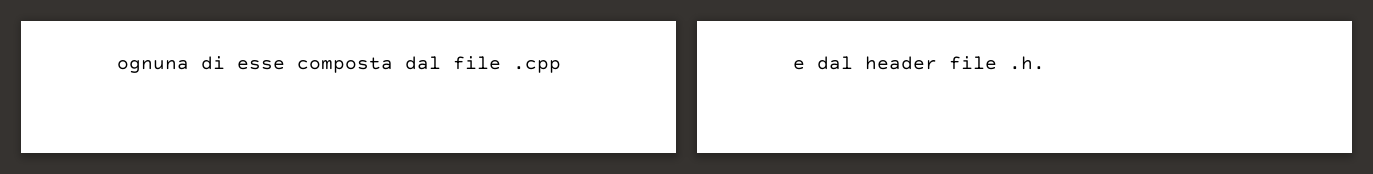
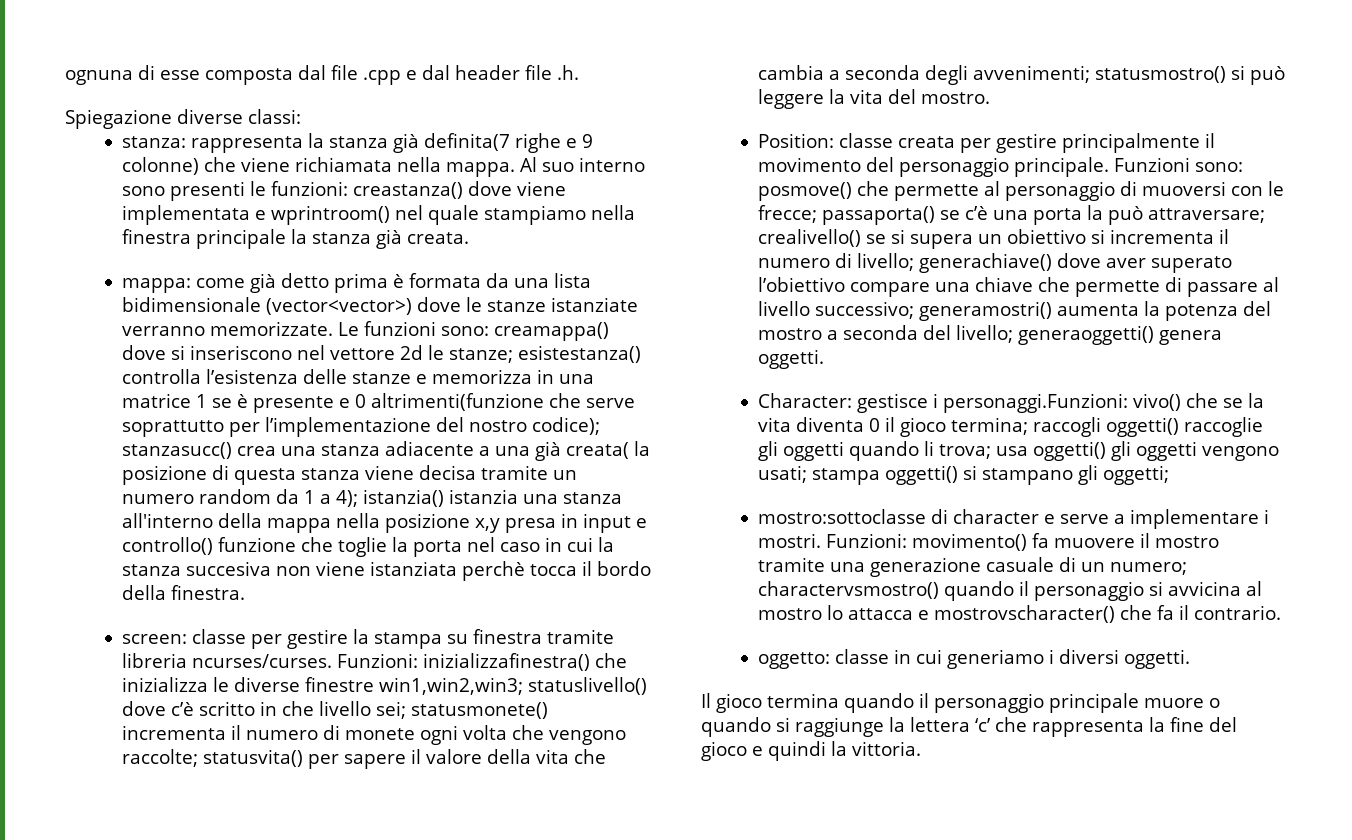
+ Spiegazione diverse classi:
+ stanza: rappresenta la stanza già definita(7 righe e 9 colonne) che viene richiamata nella mappa. Al suo interno sono presenti le funzioni: creastanza() dove viene implementata e wprintroom() nel quale stampiamo nella finestra principale la stanza già creata.
+ mappa: come già detto prima è formata da una lista bidimensionale (vector<vector>) dove le stanze istanziate verranno memorizzate. Le funzioni sono: creamappa() dove si inseriscono nel vettore 2d le stanze; esistestanza() controlla l’esistenza delle stanze e memorizza in una matrice 1 se è presente e 0 altrimenti(funzione che serve soprattutto per l’implementazione del nostro codice); stanzasucc() crea una stanza adiacente a una già creata( la posizione di questa stanza viene decisa tramite un numero random da 1 a 4); istanzia() istanzia una stanza all'interno della mappa nella posizione x,y presa in input e controllo() funzione che toglie la porta nel caso in cui la stanza succesiva non viene istanziata perchè tocca il bordo della finestra.
+ screen: classe per gestire la stampa su finestra tramite libreria ncurses/curses. Funzioni: inizializzafinestra() che inizializza le diverse finestre win1,win2,win3; statuslivello() dove c’è scritto in che livello sei; statusmonete() incrementa il numero di monete ogni volta che vengono raccolte; statusvita() per sapere il valore della vita che cambia a seconda degli avvenimenti; statusmostro() si può leggere la vita del mostro.
+ Position: classe creata per gestire principalmente il movimento del personaggio principale. Funzioni sono: posmove() che permette al personaggio di muoversi con le frecce; passaporta() se c’è una porta la può attraversare; crealivello() se si supera un obiettivo si incrementa il numero di livello; generachiave() dove aver superato l’obiettivo compare una chiave che permette di passare al livello successivo; generamostri() aumenta la potenza del mostro a seconda del livello; generaoggetti() genera oggetti.
+ Character: gestisce i personaggi.Funzioni: vivo() che se la vita diventa 0 il gioco termina; raccogli oggetti() raccoglie gli oggetti quando li trova; usa oggetti() gli oggetti vengono usati; stampa oggetti() si stampano gli oggetti;
+ mostro:sottoclasse di character e serve a implementare i mostri. Funzioni: movimento() fa muovere il mostro tramite una generazione casuale di un numero; charactervsmostro() quando il personaggio si avvicina al mostro lo attacca e mostrovscharacter() che fa il contrario.
+ oggetto: classe in cui generiamo i diversi oggetti.
+ Il gioco termina quando il personaggio principale muore o quando si raggiunge la lettera ‘c’ che rappresenta la fine del gioco e quindi la vittoria.

